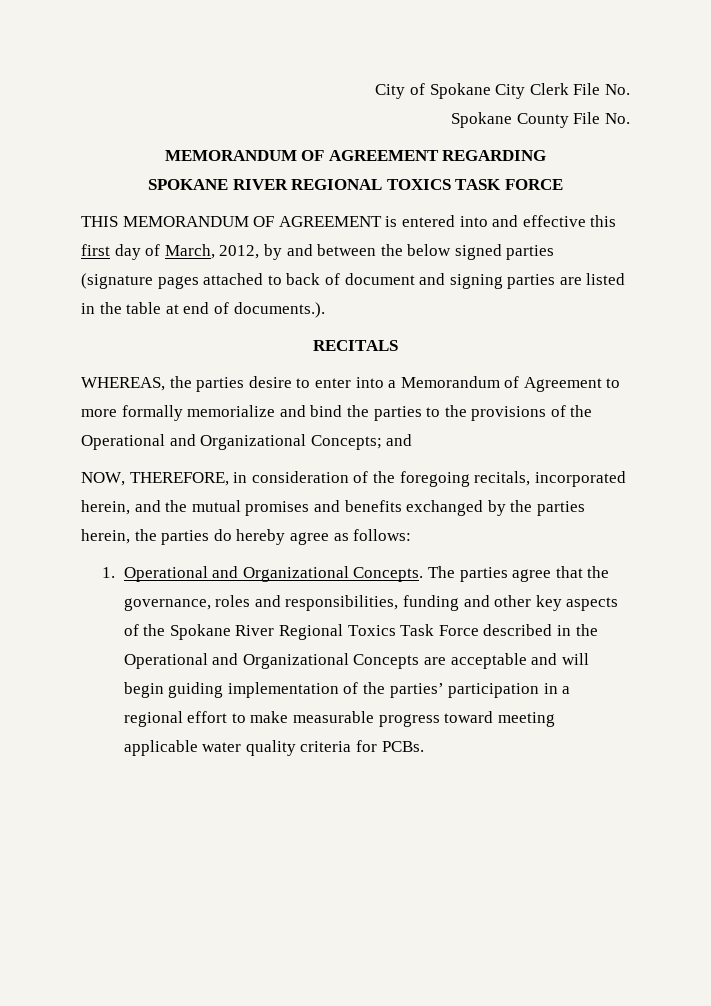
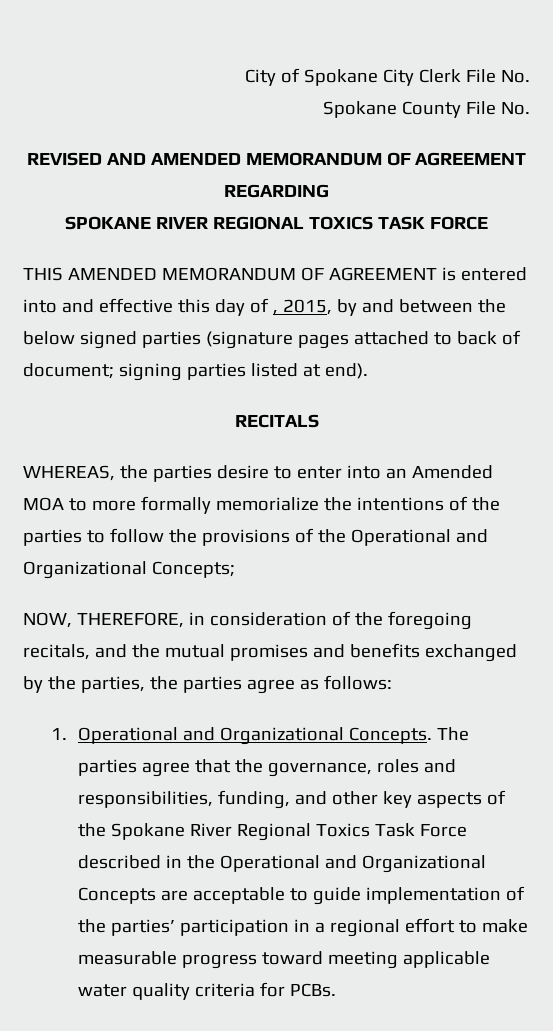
- MEMORANDUM OF AGREEMENT REGARDING
+ REVISED AND AMENDED MEMORANDUM OF AGREEMENT REGARDING
- THIS MEMORANDUM OF AGREEMENT is entered into and effective this first day of March, 2012, by and between the below signed parties (signature pages attached to back of document and signing parties are listed in the table at end of documents.).
+ THIS AMENDED MEMORANDUM OF AGREEMENT is entered into and effective this day of , 2015, by and between the below signed parties (signature pages attached to back of document; signing parties listed at end).
- WHEREAS, the parties desire to enter into a Memorandum of Agreement to more formally memorialize and bind the parties to the provisions of the Operational and Organizational Concepts; and
+ WHEREAS, the parties desire to enter into an Amended MOA to more formally memorialize the intentions of the parties to follow the provisions of the Operational and Organizational Concepts;
- NOW, THEREFORE, in consideration of the foregoing recitals, incorporated herein, and the mutual promises and benefits exchanged by the parties herein, the parties do hereby agree as follows:
+ NOW, THEREFORE, in consideration of the foregoing recitals, and the mutual promises and benefits exchanged by the parties, the parties agree as follows:
- The parties agree that the governance, roles and responsibilities, funding and other key aspects of the Spokane River Regional Toxics Task Force described in the Operational and Organizational Concepts are acceptable and will begin guiding implementation of the parties’ participation in a regional effort to make measurable progress toward meeting applicable water quality criteria for PCBs.
+ The parties agree that the governance, roles and responsibilities, funding, and other key aspects of the Spokane River Regional Toxics Task Force described in the Operational and Organizational Concepts are acceptable to guide implementation of the parties’ participation in a regional effort to make measurable progress toward meeting applicable water quality criteria for PCBs.

